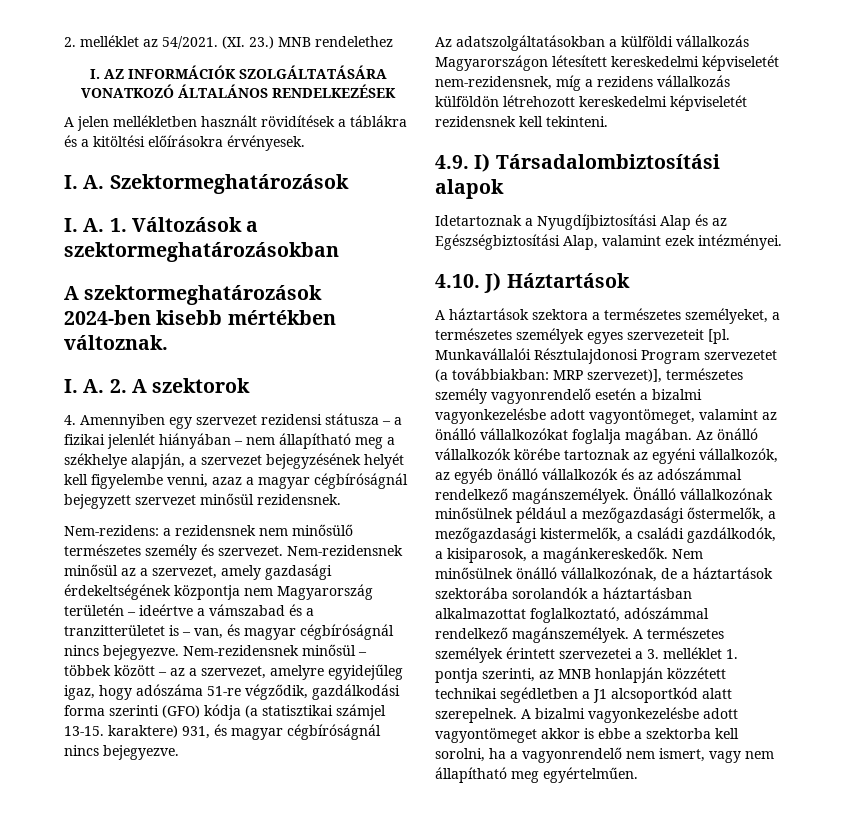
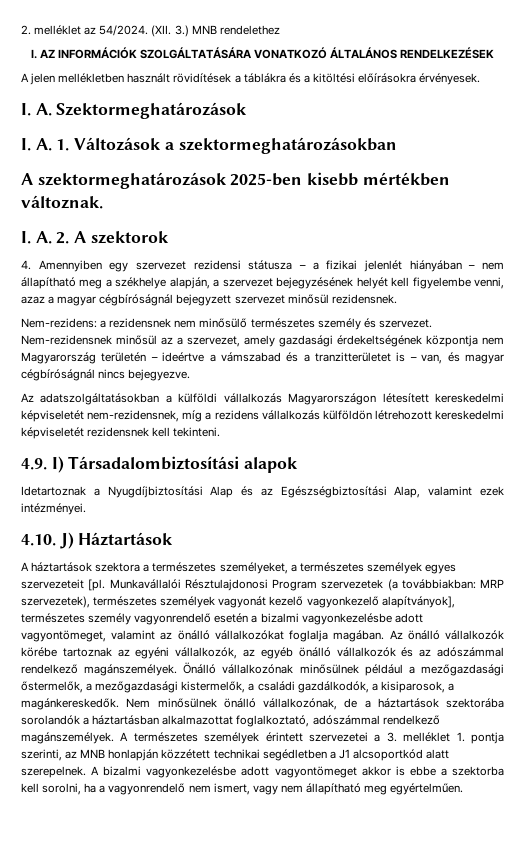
- 2. melléklet az 54/2021. (XI. 23.) MNB rendelethez
+ 2. melléklet az 54/2024. (XII. 3.) MNB rendelethez
- A szektormeghatározások 2024-ben kisebb mértékben változnak.
+ A szektormeghatározások 2025-ben kisebb mértékben változnak.
- Nem-rezidensnek minősül – többek között – az a szervezet, amelyre egyidejűleg igaz, hogy adószáma 51-re végződik, gazdálkodási forma szerinti (GFO) kódja (a statisztikai számjel 13-15. karaktere) 931, és magyar cégbíróságnál nincs bejegyezve.
- Munkavállalói Résztulajdonosi Program szervezetet (a továbbiakban: MRP szervezet)], természetes személy vagyonrendelő esetén a bizalmi vagyonkezelésbe adott vagyontömeget, valamint az önálló vállalkozókat foglalja magában.
+ Munkavállalói Résztulajdonosi Program szervezetek (a továbbiakban: MRP szervezetek), természetes személyek vagyonát kezelő vagyonkezelő alapítványok], természetes személy vagyonrendelő esetén a bizalmi vagyonkezelésbe adott vagyontömeget, valamint az önálló vállalkozókat foglalja magában.

